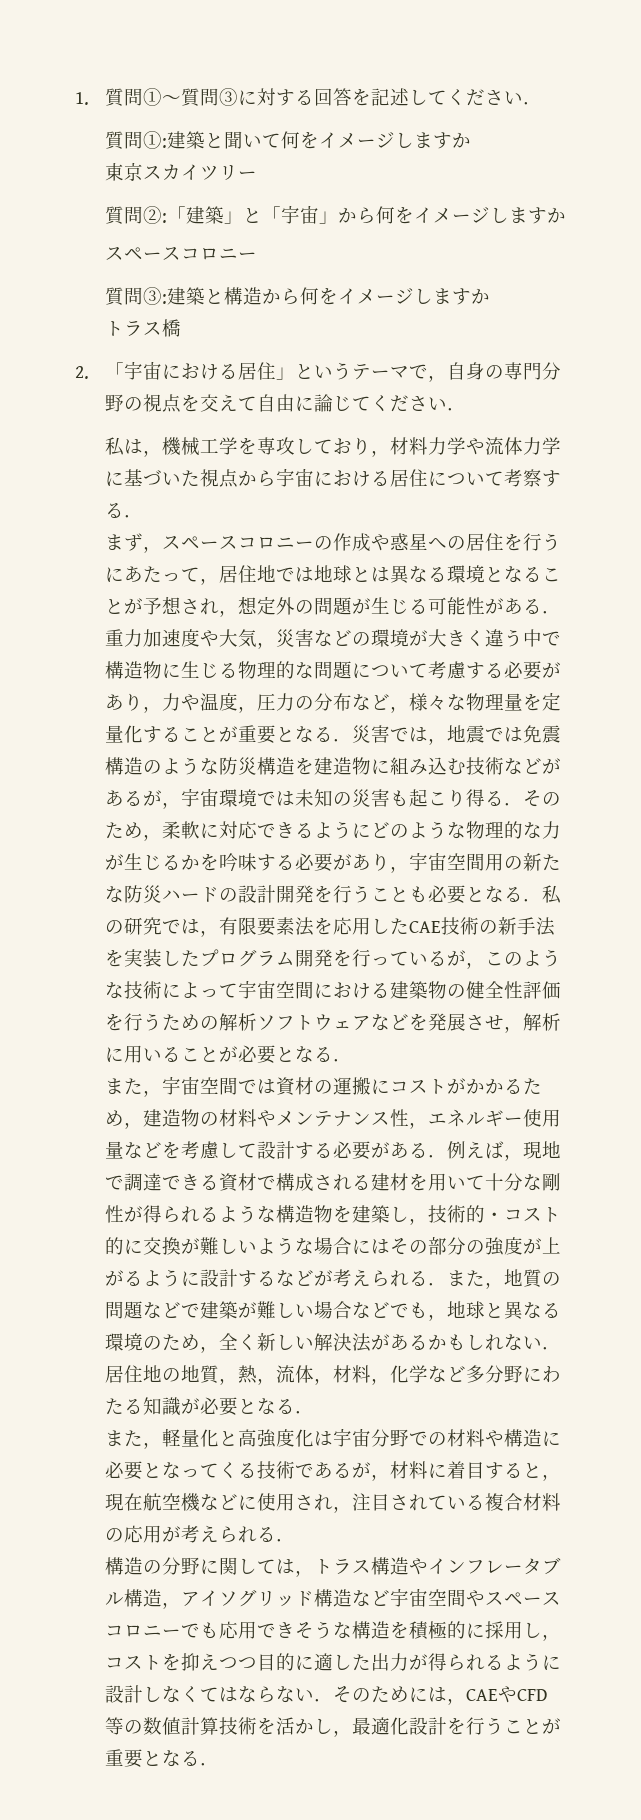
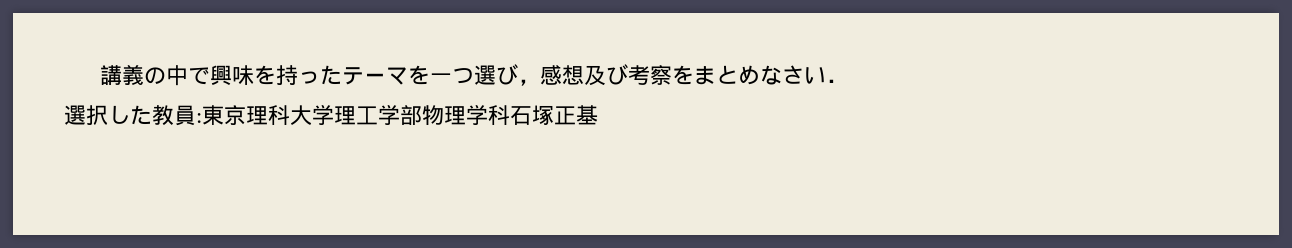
- 1.質問①～質問③に対する回答を記述してください．
- 質問①:建築と聞いて何をイメージしますか
- 東京スカイツリー
- 質問②:「建築」と「宇宙」から何をイメージしますか
- スペースコロニー
- 質問③:建築と構造から何をイメージしますか
- トラス橋
- 2.「宇宙における居住」というテーマで，自身の専門分野の視点を交えて自由に論じてください．
- 私は，機械工学を専攻しており，材料力学や流体力学に基づいた視点から宇宙における居住について考察する．
- まず，スペースコロニーの作成や惑星への居住を行うにあたって，居住地では地球とは異なる環境となることが予想され，想定外の問題が生じる可能性がある．重力加速度や大気，災害などの環境が大きく違う中で構造物に生じる物理的な問題について考慮する必要があり，力や温度，圧力の分布など，様々な物理量を定量化することが重要となる．災害では，地震では免震構造のような防災構造を建造物に組み込む技術などがあるが，宇宙環境では未知の災害も起こり得る．そのため，柔軟に対応できるようにどのような物理的な力が生じるかを吟味する必要があり，宇宙空間用の新たな防災ハードの設計開発を行うことも必要となる．私の研究では，有限要素法を応用したCAE技術の新手法を実装したプログラム開発を行っているが，このような技術によって宇宙空間における建築物の健全性評価を行うための解析ソフトウェアなどを発展させ，解析に用いることが必要となる．
- また，宇宙空間では資材の運搬にコストがかかるため，建造物の材料やメンテナンス性，エネルギー使用量などを考慮して設計する必要がある．例えば，現地で調達できる資材で構成される建材を用いて十分な剛性が得られるような構造物を建築し，技術的・コスト的に交換が難しいような場合にはその部分の強度が上がるように設計するなどが考えられる．また，地質の問題などで建築が難しい場合などでも，地球と異なる環境のため，全く新しい解決法があるかもしれない．居住地の地質，熱，流体，材料，化学など多分野にわたる知識が必要となる．
- また，軽量化と高強度化は宇宙分野での材料や構造に必要となってくる技術であるが，材料に着目すると，現在航空機などに使用され，注目されている複合材料の応用が考えられる．
- 構造の分野に関しては，トラス構造やインフレータブル構造，アイソグリッド構造など宇宙空間やスペースコロニーでも応用できそうな構造を積極的に採用し，コストを抑えつつ目的に適した出力が得られるように設計しなくてはならない．そのためには，CAEやCFD等の数値計算技術を活かし，最適化設計を行うことが重要となる．
+ 講義の中で興味を持ったテーマを一つ選び，感想及び考察をまとめなさい．
+ 選択した教員:東京理科大学理工学部物理学科石塚正基

